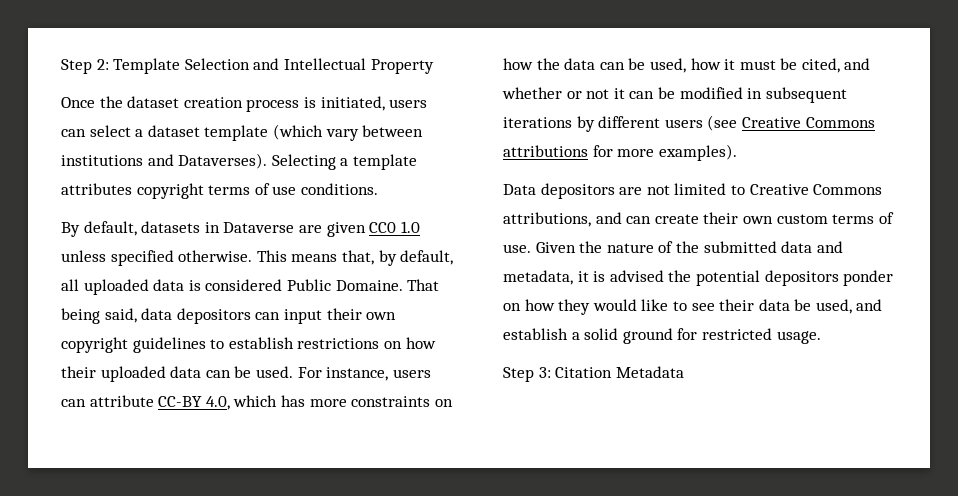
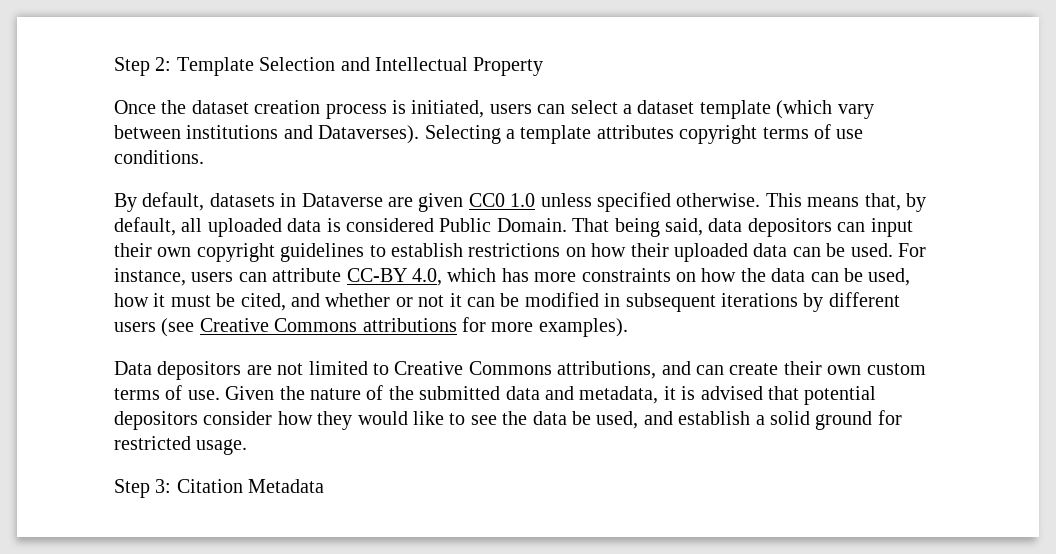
- This means that, by default, all uploaded data is considered Public Domaine.
+ This means that, by default, all uploaded data is considered Public Domain.
- Given the nature of the submitted data and metadata, it is advised the potential depositors ponder on how they would like to see their data be used, and establish a solid ground for restricted usage.
+ Given the nature of the submitted data and metadata, it is advised that potential depositors consider how they would like to see the data be used, and establish a solid ground for restricted usage.

